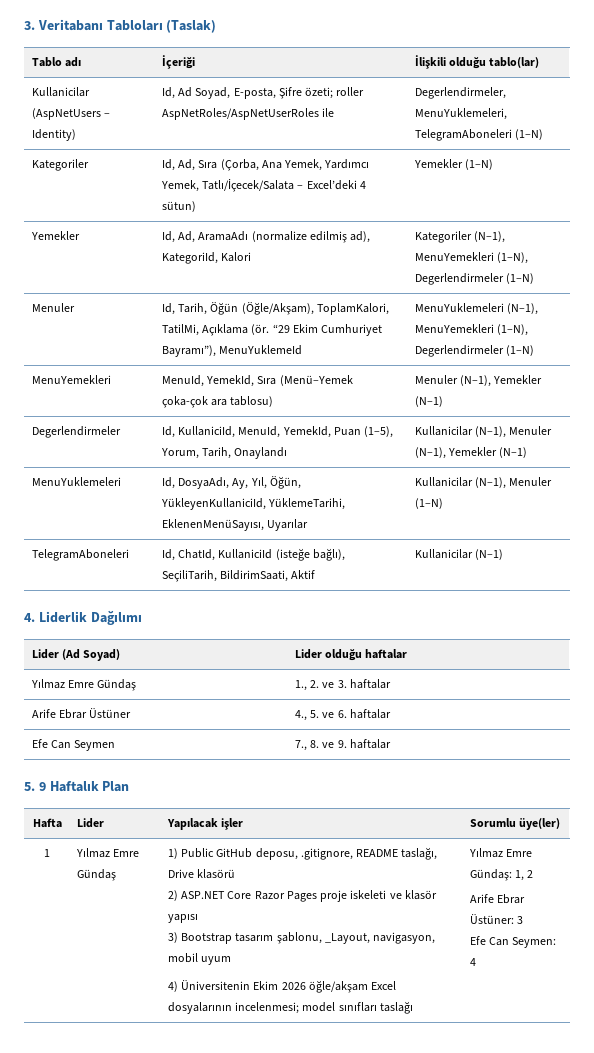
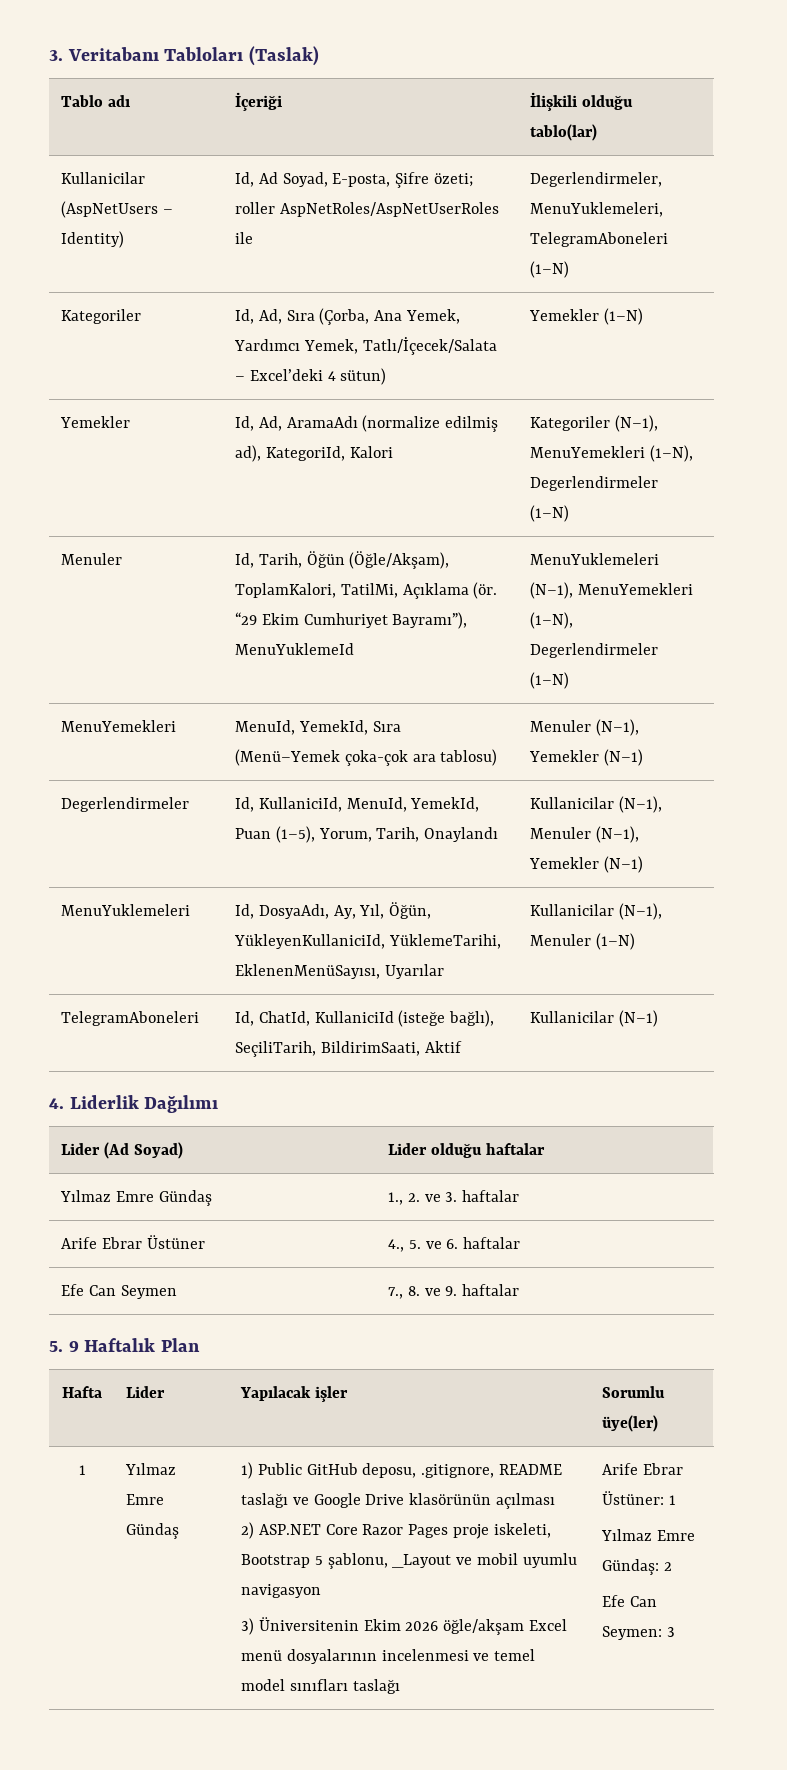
- 1) Public GitHub deposu, .gitignore, README taslağı, Drive klasörü
+ 1) Public GitHub deposu, .gitignore, README taslağı ve Google Drive klasörünün açılması
- 2) ASP.NET Core Razor Pages proje iskeleti ve klasör yapısı
- 3) Bootstrap tasarım şablonu, _Layout, navigasyon, mobil uyum
- 4) Üniversitenin Ekim 2026 öğle/akşam Excel dosyalarının incelenmesi; model sınıfları taslağı
+ 2) ASP.NET Core Razor Pages proje iskeleti, Bootstrap 5 şablonu, _Layout ve mobil uyumlu navigasyon
+ 3) Üniversitenin Ekim 2026 öğle/akşam Excel menü dosyalarının incelenmesi ve temel model sınıfları taslağı
+ Arife Ebrar Üstüner: 1
- Yılmaz Emre Gündaş: 1, 2
+ Yılmaz Emre Gündaş: 2
- Arife Ebrar Üstüner: 3
- Efe Can Seymen: 4
+ Efe Can Seymen: 3

